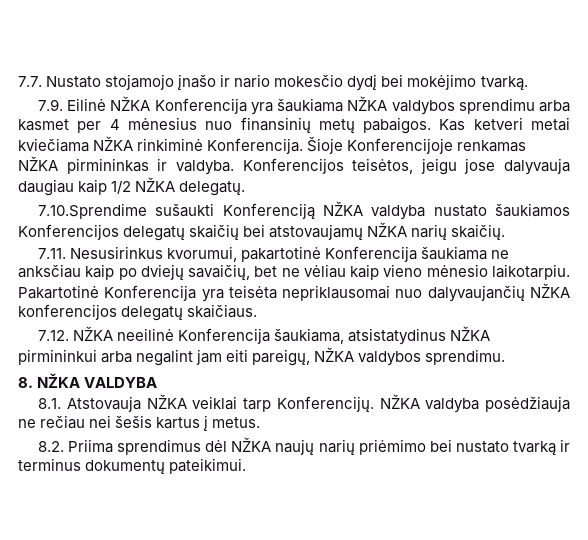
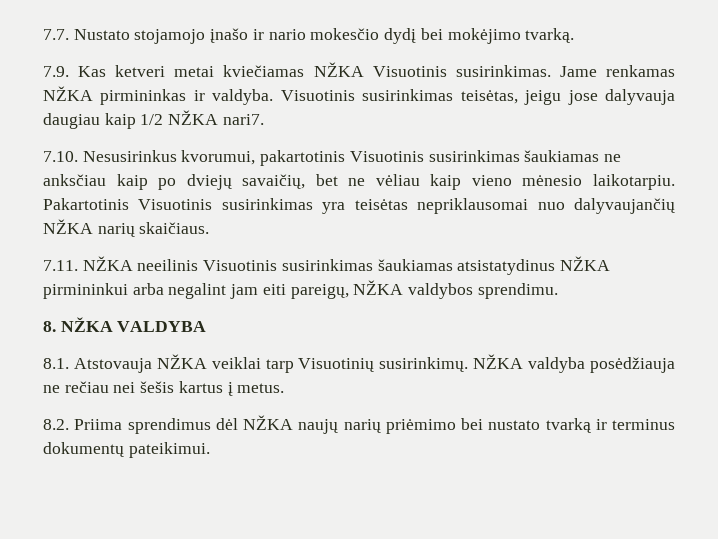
- 7.9. Eilinė NŽKA Konferencija yra šaukiama NŽKA valdybos sprendimu arba kasmet per 4 mėnesius nuo finansinių metų pabaigos. Kas ketveri metai kviečiama NŽKA rinkiminė Konferencija. Šioje Konferencijoje renkamas NŽKA pirmininkas ir valdyba.
+ 7.9. Kas ketveri metai kviečiamas NŽKA Visuotinis susirinkimas. Jame renkamas NŽKA pirmininkas ir valdyba.
- Konferencijos teisėtos, jeigu jose dalyvauja daugiau kaip 1/2 NŽKA delegatų.
- 7.10.Sprendime sušaukti Konferenciją NŽKA valdyba nustato šaukiamos Konferencijos delegatų skaičių bei atstovaujamų NŽKA narių skaičių.
- 7.11. Nesusirinkus kvorumui, pakartotinė Konferencija šaukiama ne anksčiau kaip po dviejų savaičių, bet ne vėliau kaip vieno mėnesio laikotarpiu.
+ Visuotinis susirinkimas teisėtas, jeigu jose dalyvauja daugiau kaip 1/2 NŽKA nari7.
+ 7.10. Nesusirinkus kvorumui, pakartotinis Visuotinis susirinkimas šaukiamas ne anksčiau kaip po dviejų savaičių, bet ne vėliau kaip vieno mėnesio laikotarpiu.
- Pakartotinė Konferencija yra teisėta nepriklausomai nuo dalyvaujančių NŽKA konferencijos delegatų skaičiaus.
+ Pakartotinis Visuotinis susirinkimas yra teisėtas nepriklausomai nuo dalyvaujančių NŽKA narių skaičiaus.
- 7.12. NŽKA neeilinė Konferencija šaukiama, atsistatydinus NŽKA pirmininkui arba negalint jam eiti pareigų, NŽKA valdybos sprendimu.
+ 7.11. NŽKA neeilinis Visuotinis susirinkimas šaukiamas atsistatydinus NŽKA pirmininkui arba negalint jam eiti pareigų, NŽKA valdybos sprendimu.
- 8.1. Atstovauja NŽKA veiklai tarp Konferencijų.
+ 8.1. Atstovauja NŽKA veiklai tarp Visuotinių susirinkimų.

